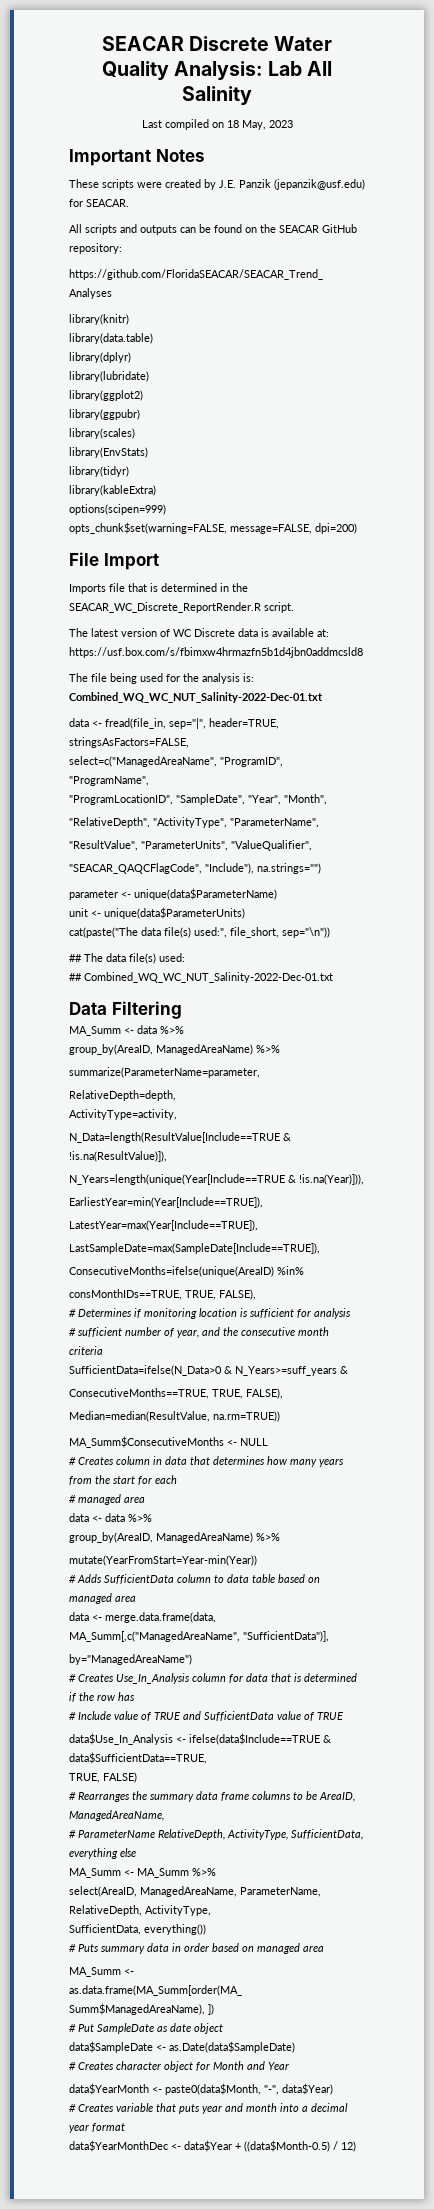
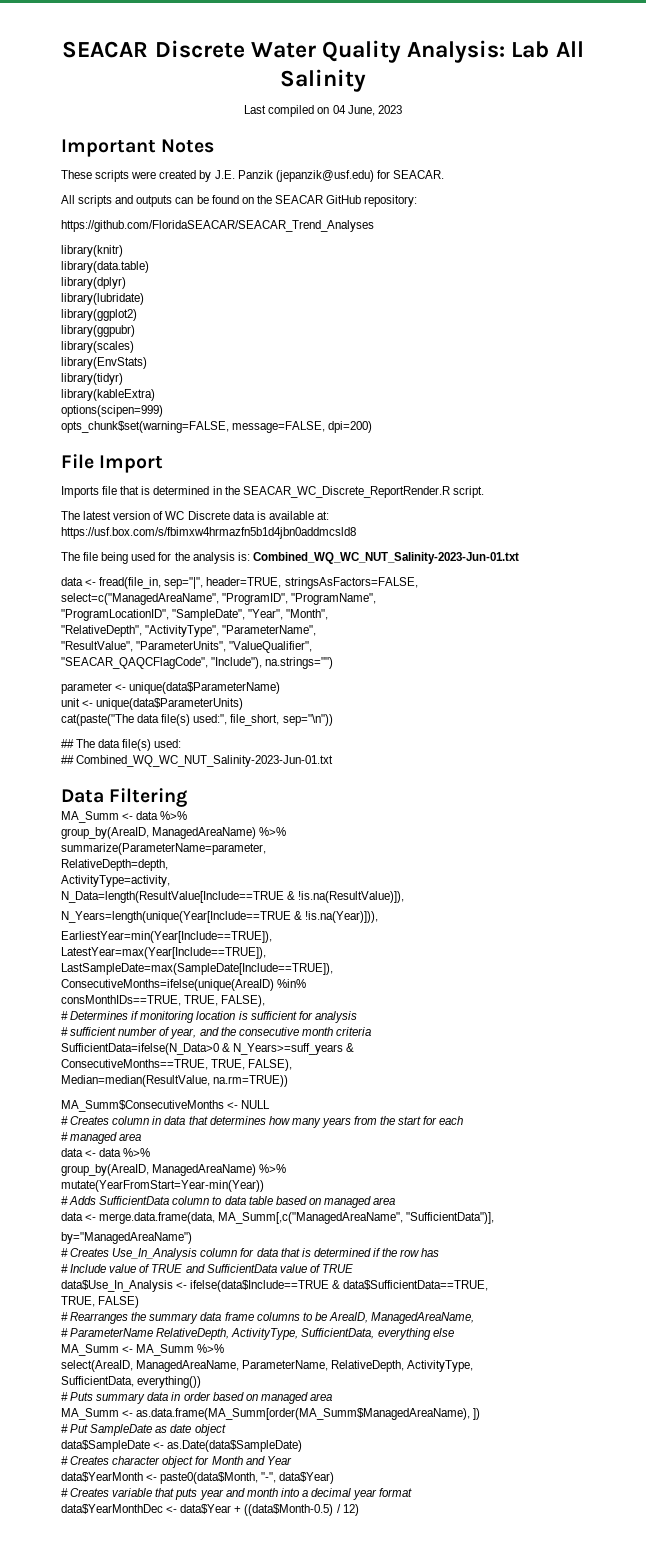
- Last compiled on 18 May, 2023
+ Last compiled on 04 June, 2023
- The file being used for the analysis is: Combined_WQ_WC_NUT_Salinity-2022-Dec-01.txt
+ The file being used for the analysis is: Combined_WQ_WC_NUT_Salinity-2023-Jun-01.txt
- ## Combined_WQ_WC_NUT_Salinity-2022-Dec-01.txt
+ ## Combined_WQ_WC_NUT_Salinity-2023-Jun-01.txt

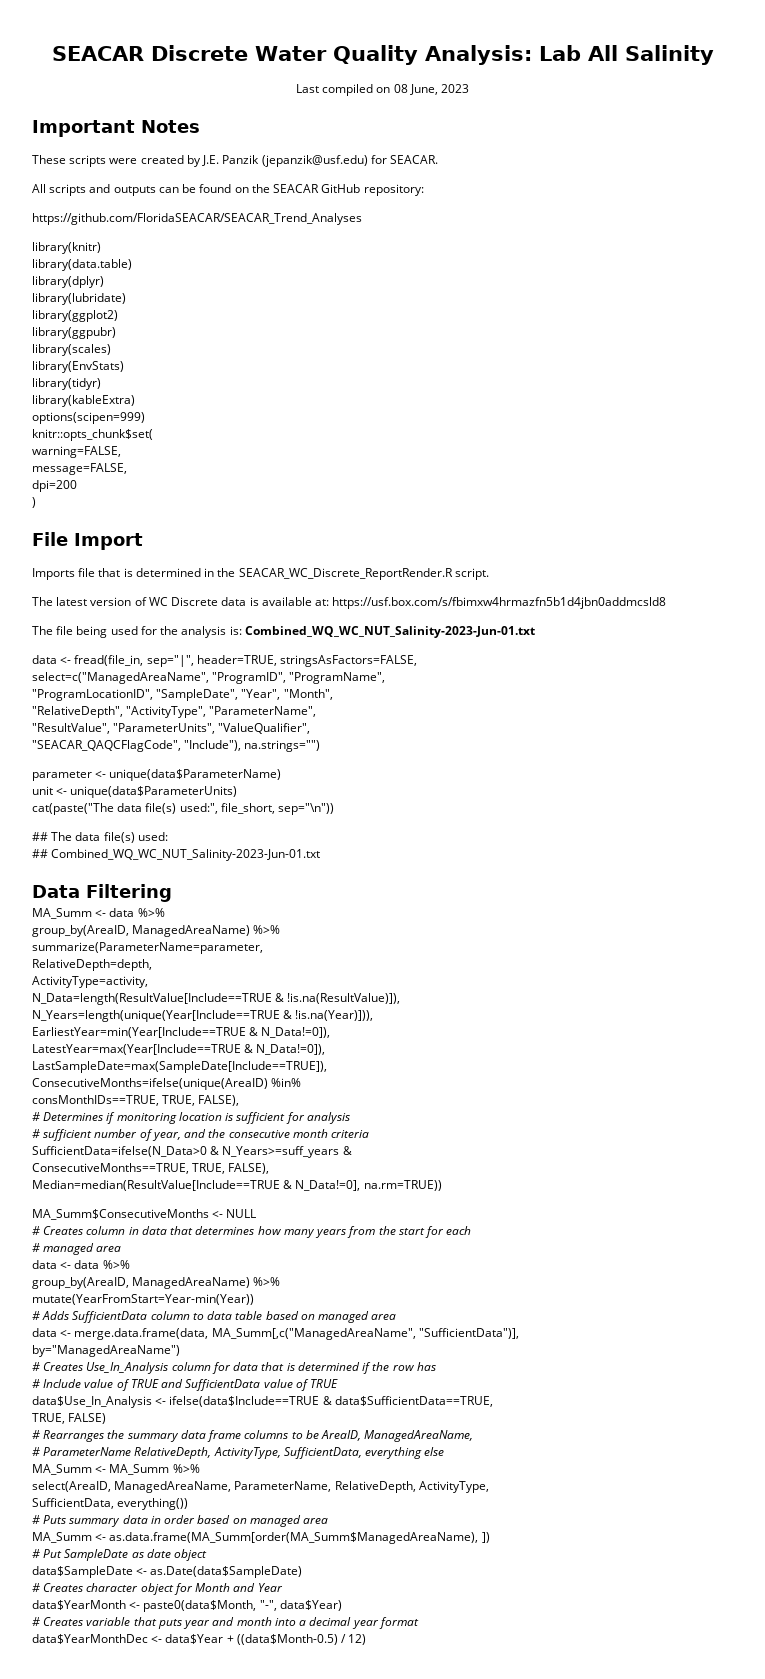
- Last compiled on 04 June, 2023
+ Last compiled on 08 June, 2023
- opts_chunk$set(warning=FALSE, message=FALSE, dpi=200)
+ knitr::opts_chunk$set(
+ warning=FALSE,
+ message=FALSE,
+ dpi=200
+ )
- EarliestYear=min(Year[Include==TRUE]),
- LatestYear=max(Year[Include==TRUE]),
+ EarliestYear=min(Year[Include==TRUE & N_Data!=0]),
+ LatestYear=max(Year[Include==TRUE & N_Data!=0]),
- Median=median(ResultValue, na.rm=TRUE))
+ Median=median(ResultValue[Include==TRUE & N_Data!=0], na.rm=TRUE))

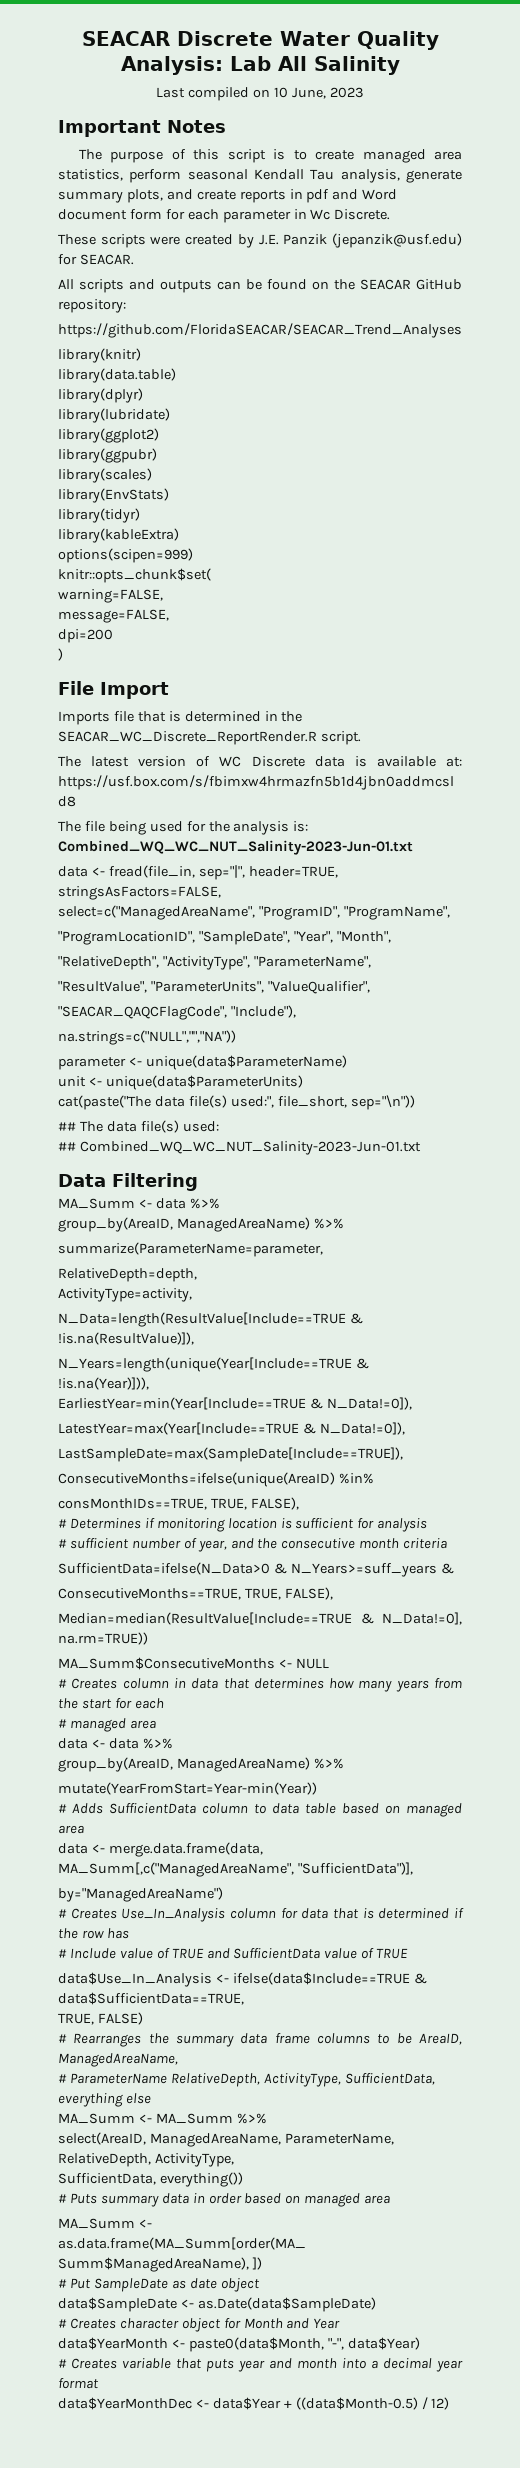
- Last compiled on 08 June, 2023
+ Last compiled on 10 June, 2023
+ The purpose of this script is to create managed area statistics, perform seasonal Kendall Tau analysis, generate summary plots, and create reports in pdf and Word document form for each parameter in Wc Discrete.
- "SEACAR_QAQCFlagCode", "Include"), na.strings="")
+ "SEACAR_QAQCFlagCode", "Include"),
+ na.strings=c("NULL","","NA"))

